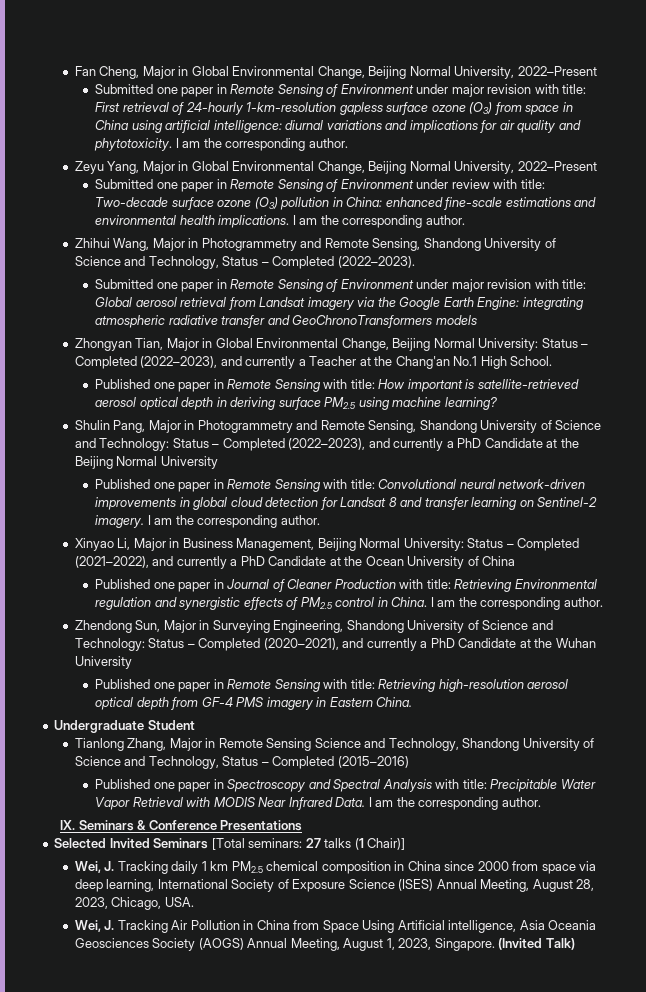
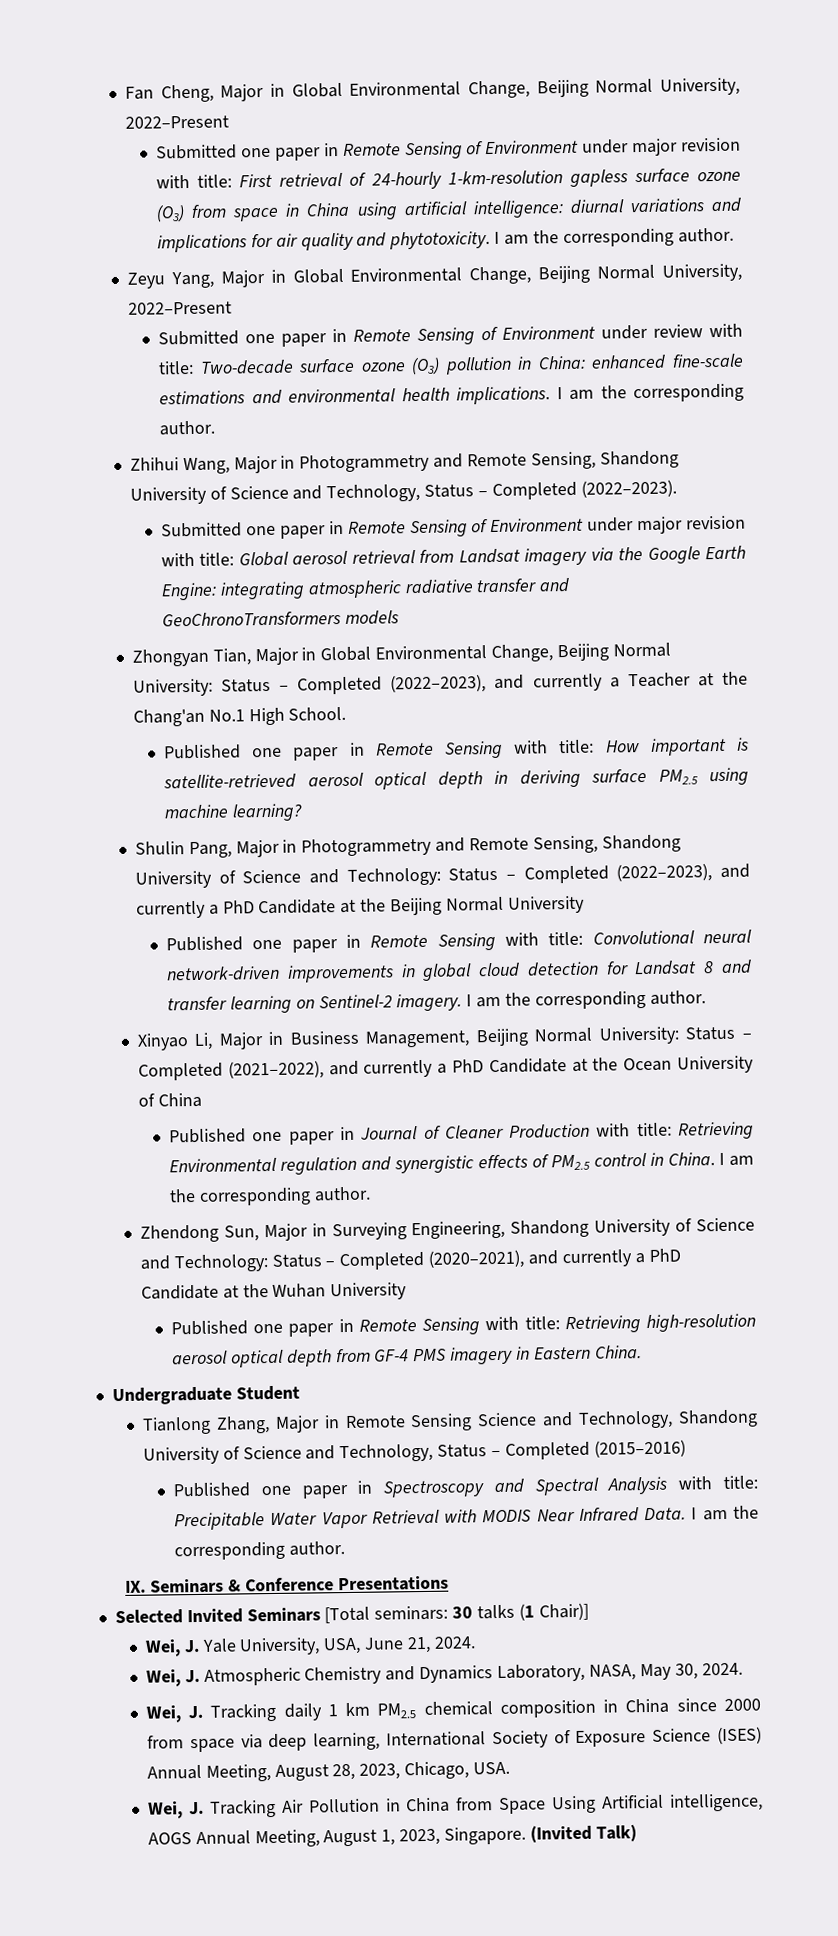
- Selected Invited Seminars [Total seminars: 27 talks (1 Chair)]
+ Selected Invited Seminars [Total seminars: 30 talks (1 Chair)]
+ Wei, J. Yale University, USA, June 21, 2024.
+ Wei, J. Atmospheric Chemistry and Dynamics Laboratory, NASA, May 30, 2024.
- Wei, J. Tracking Air Pollution in China from Space Using Artificial intelligence, Asia Oceania Geosciences Society (AOGS) Annual Meeting, August 1, 2023, Singapore.
+ Wei, J. Tracking Air Pollution in China from Space Using Artificial intelligence, AOGS Annual Meeting, August 1, 2023, Singapore.

